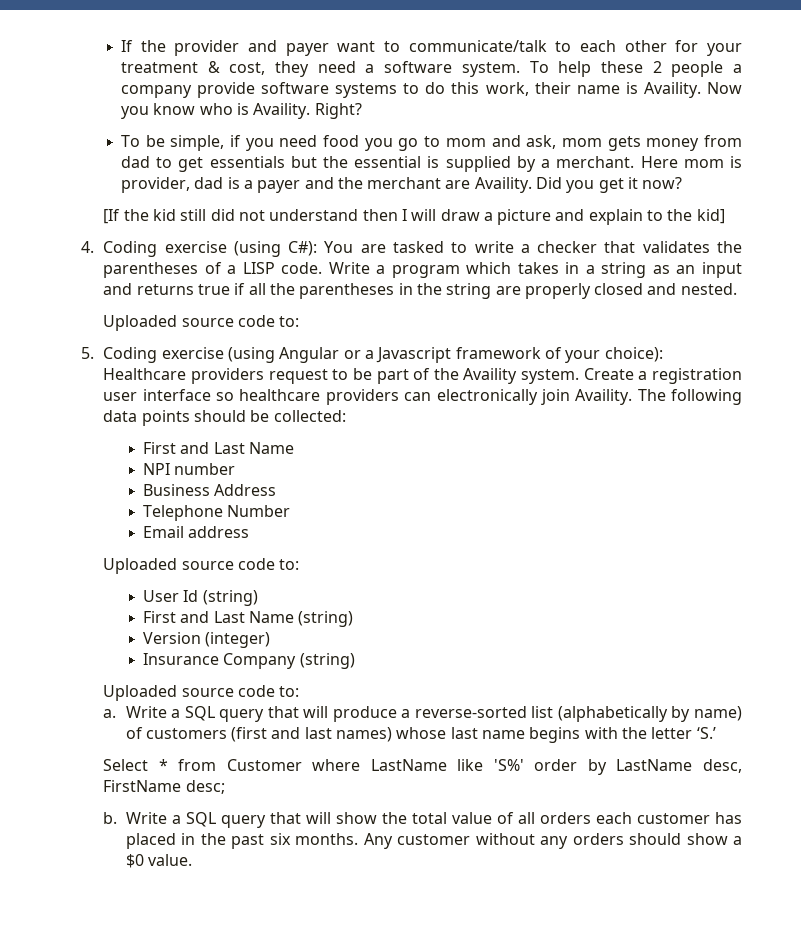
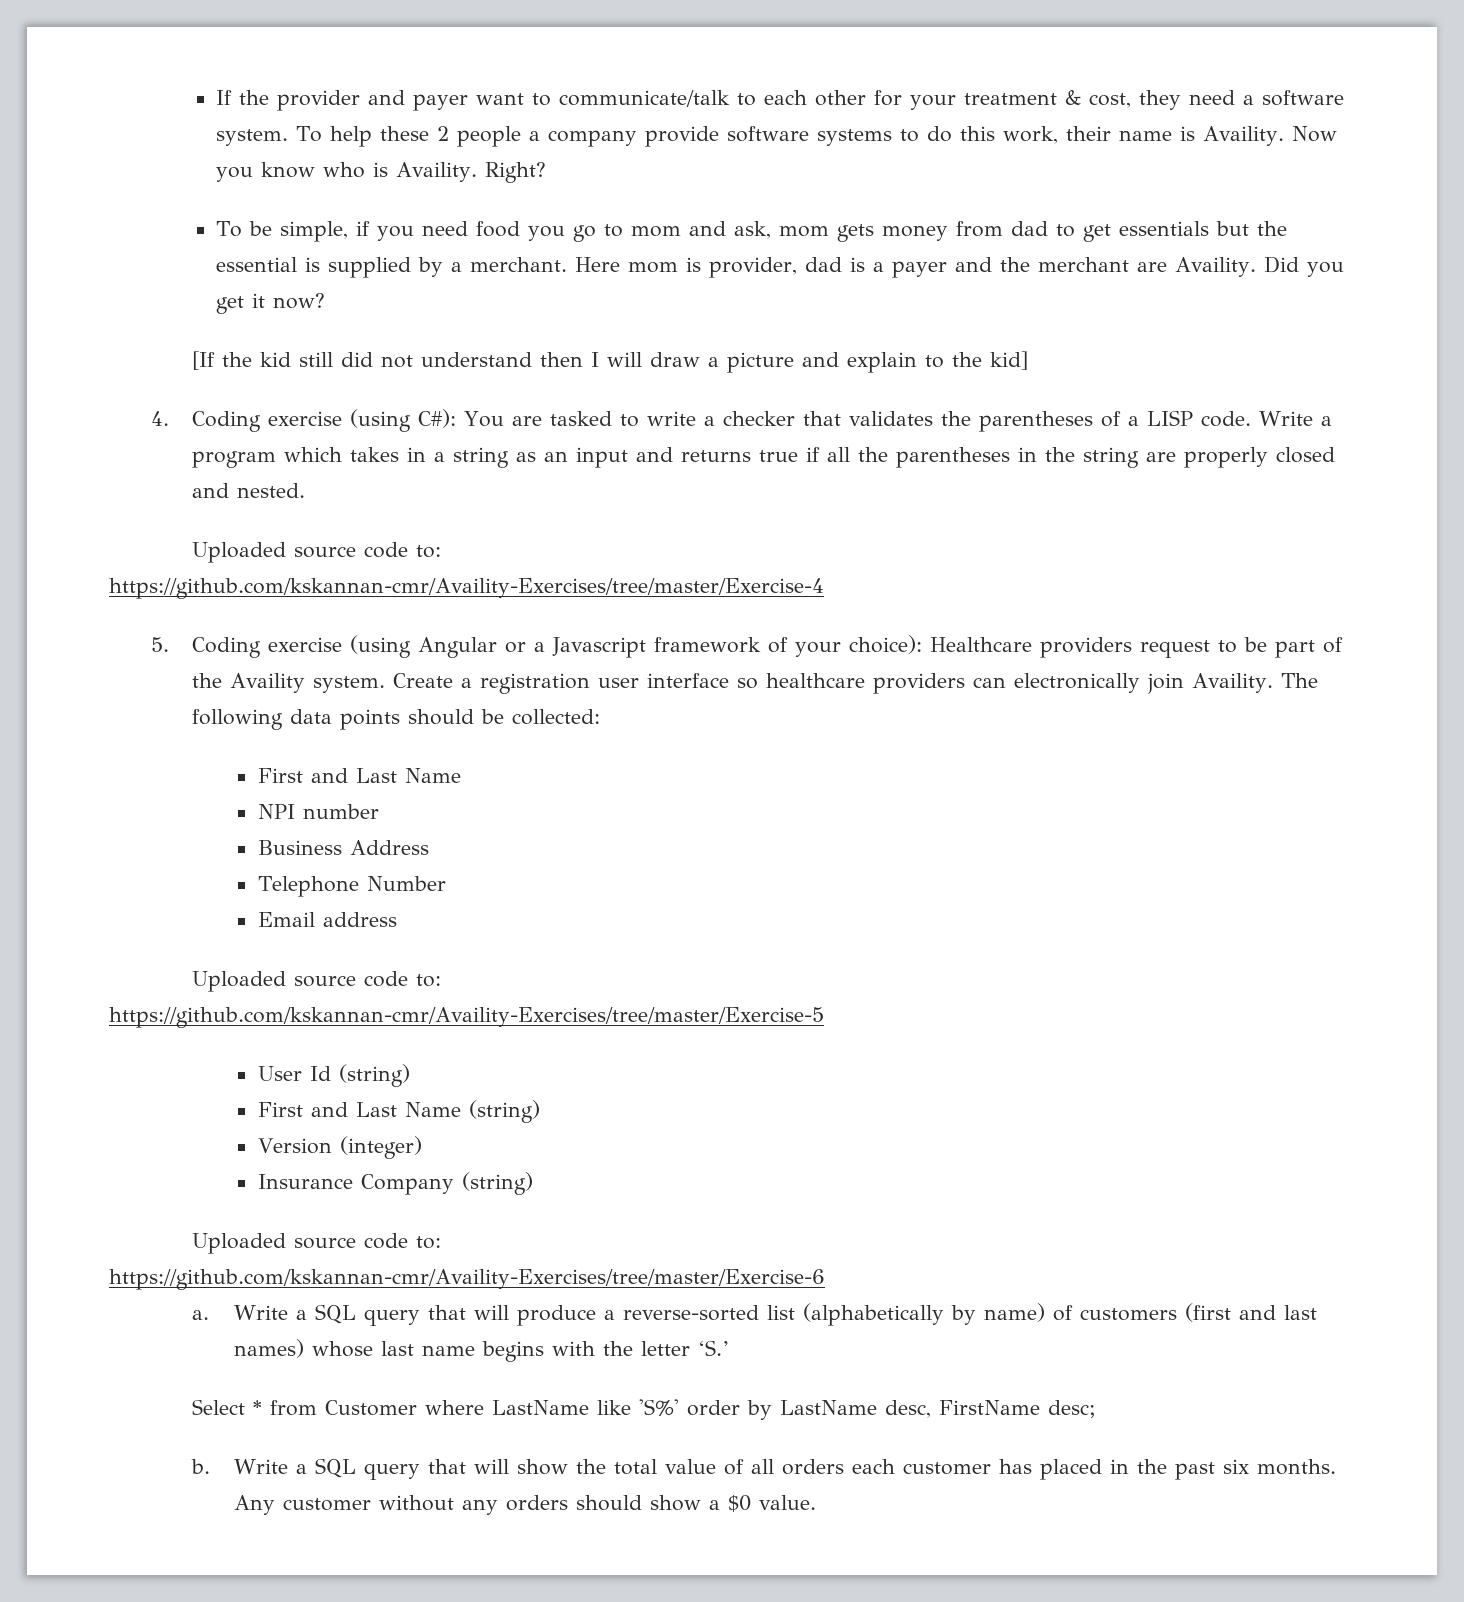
+ https://github.com/kskannan-cmr/Availity-Exercises/tree/master/Exercise-4
+ https://github.com/kskannan-cmr/Availity-Exercises/tree/master/Exercise-5
+ https://github.com/kskannan-cmr/Availity-Exercises/tree/master/Exercise-6

